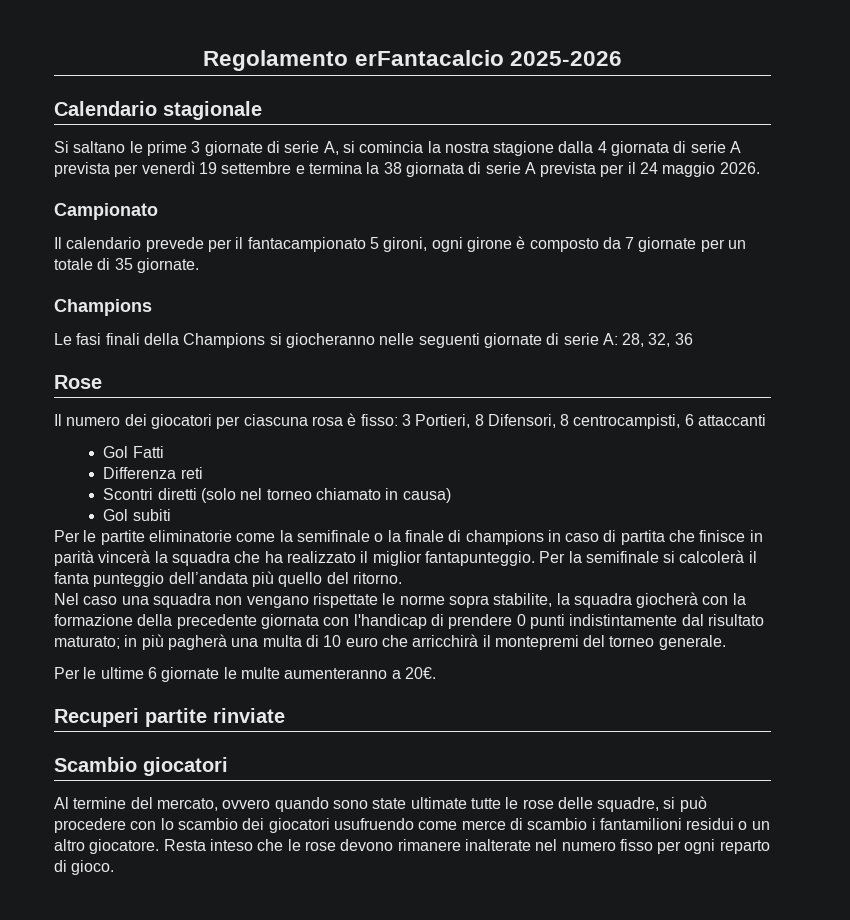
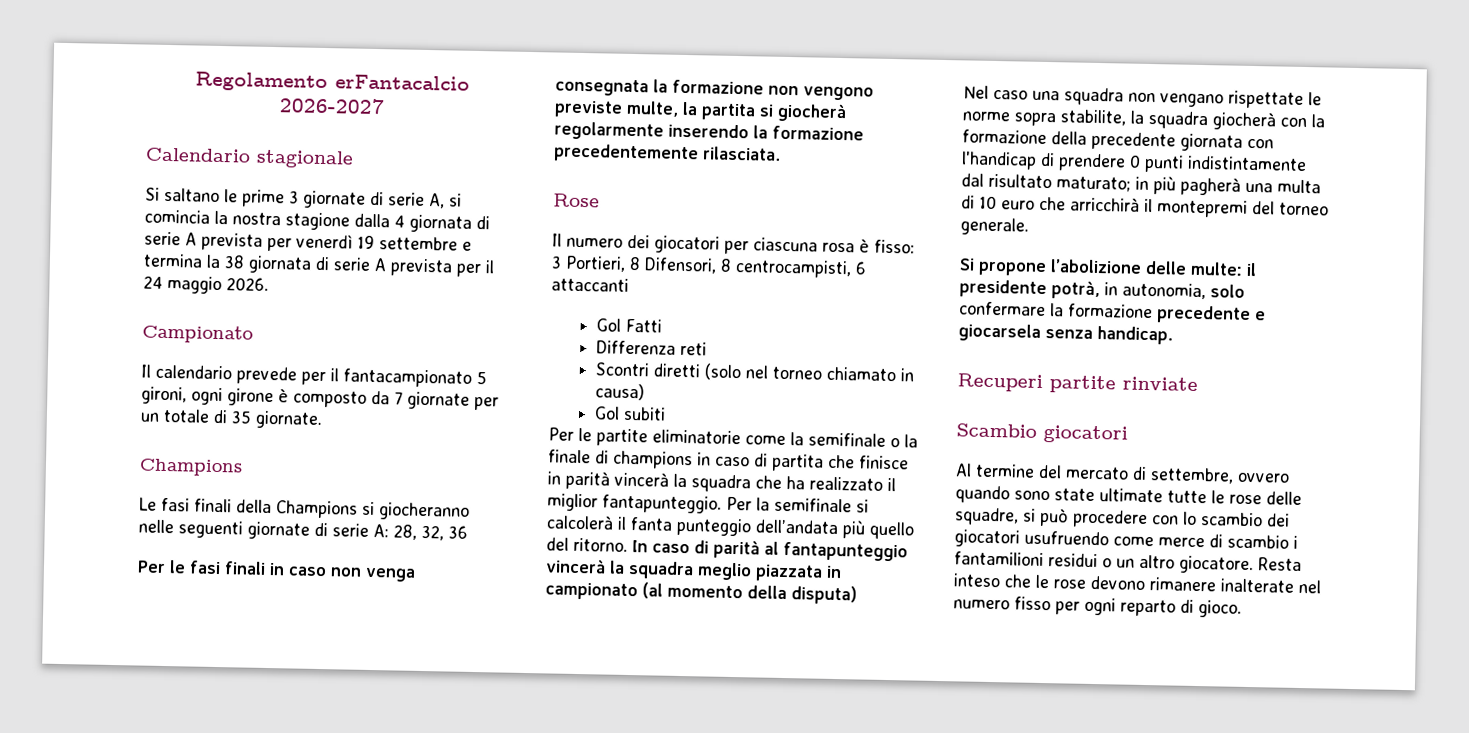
- Regolamento erFantacalcio 2025-2026
+ Regolamento erFantacalcio 2026-2027
+ Per le fasi finali in caso non venga consegnata la formazione non vengono previste multe, la partita si giocherà regolarmente inserendo la formazione precedentemente rilasciata.
+ In caso di parità al fantapunteggio vincerà la squadra meglio piazzata in campionato (al momento della disputa)
- Per le ultime 6 giornate le multe aumenteranno a 20€.
+ Si propone l’abolizione delle multe: il presidente potrà, in autonomia, solo confermare la formazione precedente e giocarsela senza handicap.
- Al termine del mercato, ovvero quando sono state ultimate tutte le rose delle squadre, si può procedere con lo scambio dei giocatori usufruendo come merce di scambio i fantamilioni residui o un altro giocatore.
+ Al termine del mercato di settembre, ovvero quando sono state ultimate tutte le rose delle squadre, si può procedere con lo scambio dei giocatori usufruendo come merce di scambio i fantamilioni residui o un altro giocatore.

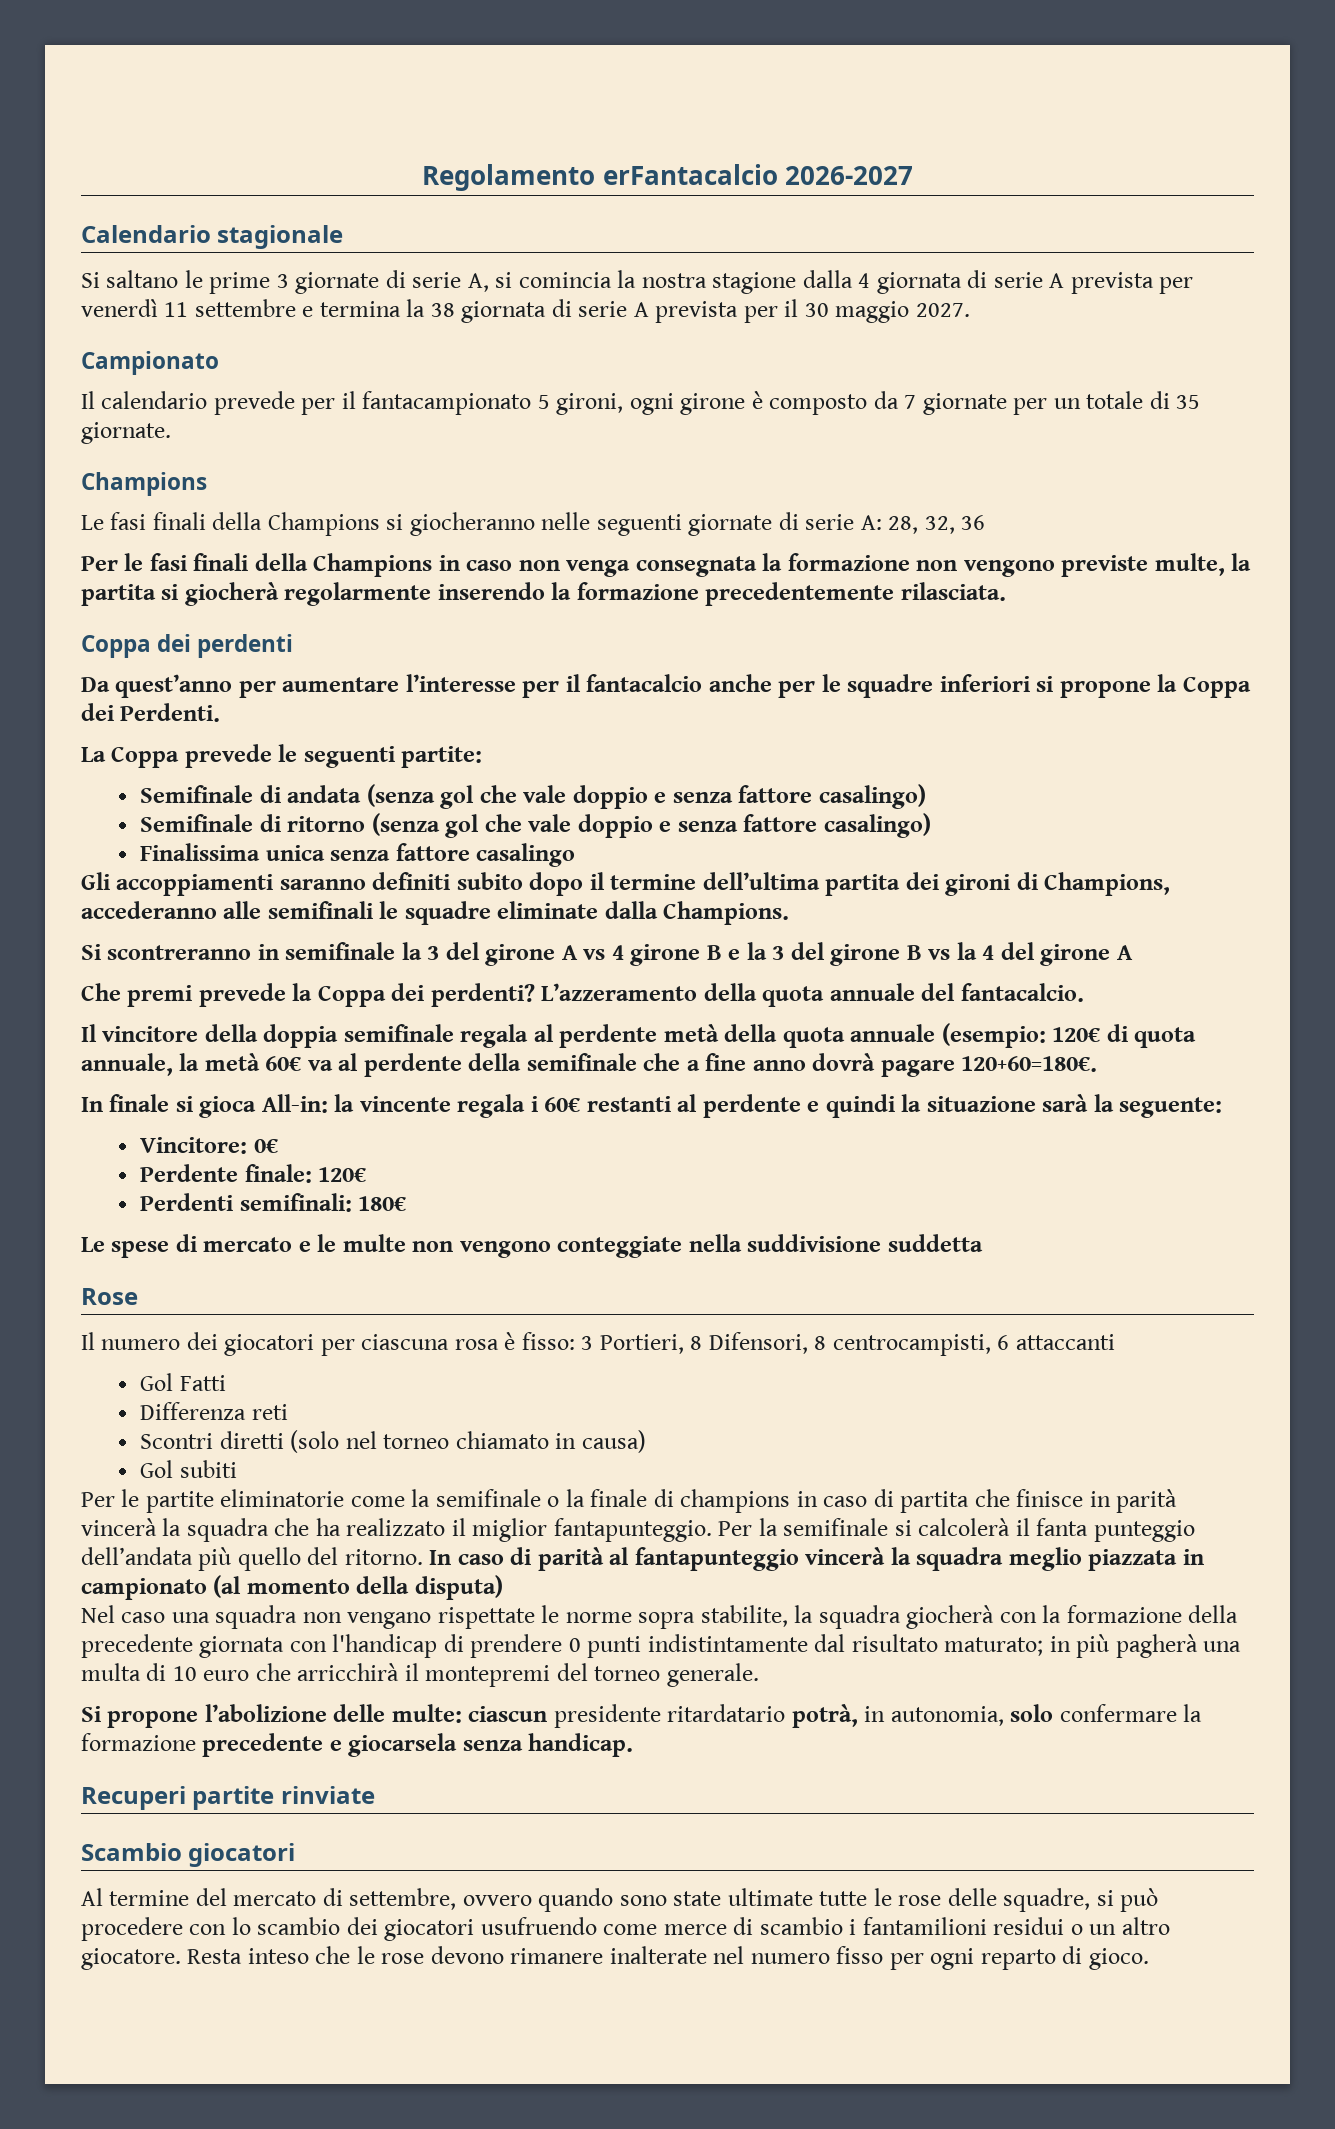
- Si saltano le prime 3 giornate di serie A, si comincia la nostra stagione dalla 4 giornata di serie A prevista per venerdì 19 settembre e termina la 38 giornata di serie A prevista per il 24 maggio 2026.
+ Si saltano le prime 3 giornate di serie A, si comincia la nostra stagione dalla 4 giornata di serie A prevista per venerdì 11 settembre e termina la 38 giornata di serie A prevista per il 30 maggio 2027.
- Per le fasi finali in caso non venga consegnata la formazione non vengono previste multe, la partita si giocherà regolarmente inserendo la formazione precedentemente rilasciata.
+ Per le fasi finali della Champions in caso non venga consegnata la formazione non vengono previste multe, la partita si giocherà regolarmente inserendo la formazione precedentemente rilasciata.
+ Coppa dei perdenti
+ Da quest’anno per aumentare l’interesse per il fantacalcio anche per le squadre inferiori si propone la Coppa dei Perdenti.
+ La Coppa prevede le seguenti partite:
+ Semifinale di andata (senza gol che vale doppio e senza fattore casalingo)
+ Semifinale di ritorno (senza gol che vale doppio e senza fattore casalingo)
+ Finalissima unica senza fattore casalingo
+ Gli accoppiamenti saranno definiti subito dopo il termine dell’ultima partita dei gironi di Champions, accederanno alle semifinali le squadre eliminate dalla Champions.
+ Si scontreranno in semifinale la 3 del girone A vs 4 girone B e la 3 del girone B vs la 4 del girone A
+ Che premi prevede la Coppa dei perdenti? L’azzeramento della quota annuale del fantacalcio.
+ Il vincitore della doppia semifinale regala al perdente metà della quota annuale (esempio: 120€ di quota annuale, la metà 60€ va al perdente della semifinale che a fine anno dovrà pagare 120+60=180€.
+ In finale si gioca All-in: la vincente regala i 60€ restanti al perdente e quindi la situazione sarà la seguente:
+ Vincitore: 0€
+ Perdente finale: 120€
+ Perdenti semifinali: 180€
+ Le spese di mercato e le multe non vengono conteggiate nella suddivisione suddetta
- Si propone l’abolizione delle multe: il presidente potrà, in autonomia, solo confermare la formazione precedente e giocarsela senza handicap.
+ Si propone l’abolizione delle multe: ciascun presidente ritardatario potrà, in autonomia, solo confermare la formazione precedente e giocarsela senza handicap.

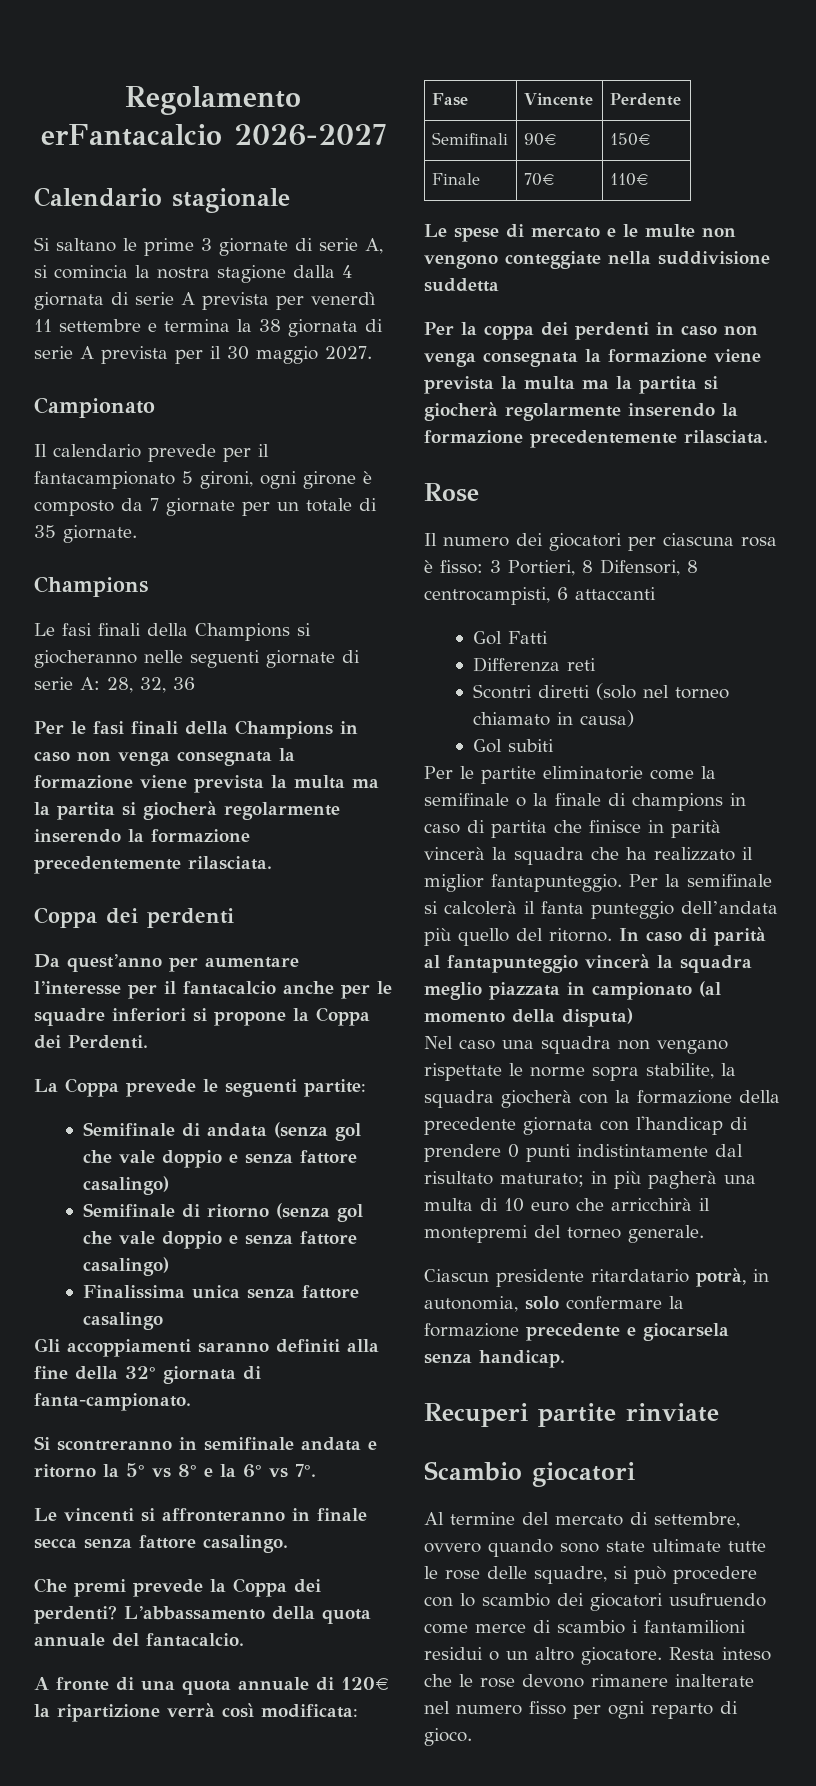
- Per le fasi finali della Champions in caso non venga consegnata la formazione non vengono previste multe, la partita si giocherà regolarmente inserendo la formazione precedentemente rilasciata.
+ Per le fasi finali della Champions in caso non venga consegnata la formazione viene prevista la multa ma la partita si giocherà regolarmente inserendo la formazione precedentemente rilasciata.
- Gli accoppiamenti saranno definiti subito dopo il termine dell’ultima partita dei gironi di Champions, accederanno alle semifinali le squadre eliminate dalla Champions.
- Si scontreranno in semifinale la 3 del girone A vs 4 girone B e la 3 del girone B vs la 4 del girone A
+ Gli accoppiamenti saranno definiti alla fine della 32° giornata di fanta-campionato.
+ Si scontreranno in semifinale andata e ritorno la 5° vs 8° e la 6° vs 7°.
+ Le vincenti si affronteranno in finale secca senza fattore casalingo.
- L’azzeramento della quota annuale del fantacalcio.
+ L’abbassamento della quota annuale del fantacalcio.
- Il vincitore della doppia semifinale regala al perdente metà della quota annuale (esempio: 120€ di quota annuale, la metà 60€ va al perdente della semifinale che a fine anno dovrà pagare 120+60=180€.
- In finale si gioca All-in: la vincente regala i 60€ restanti al perdente e quindi la situazione sarà la seguente:
- Vincitore: 0€
- Perdente finale: 120€
- Perdenti semifinali: 180€
+ A fronte di una quota annuale di 120€ la ripartizione verrà così modificata:
+ Fase | Vincente | Perdente
+ Semifinali | 90€ | 150€
+ Finale | 70€ | 110€
+ Per la coppa dei perdenti in caso non venga consegnata la formazione viene prevista la multa ma la partita si giocherà regolarmente inserendo la formazione precedentemente rilasciata.
- Si propone l’abolizione delle multe: ciascun presidente ritardatario potrà, in autonomia, solo confermare la formazione precedente e giocarsela senza handicap.
+ Ciascun presidente ritardatario potrà, in autonomia, solo confermare la formazione precedente e giocarsela senza handicap.

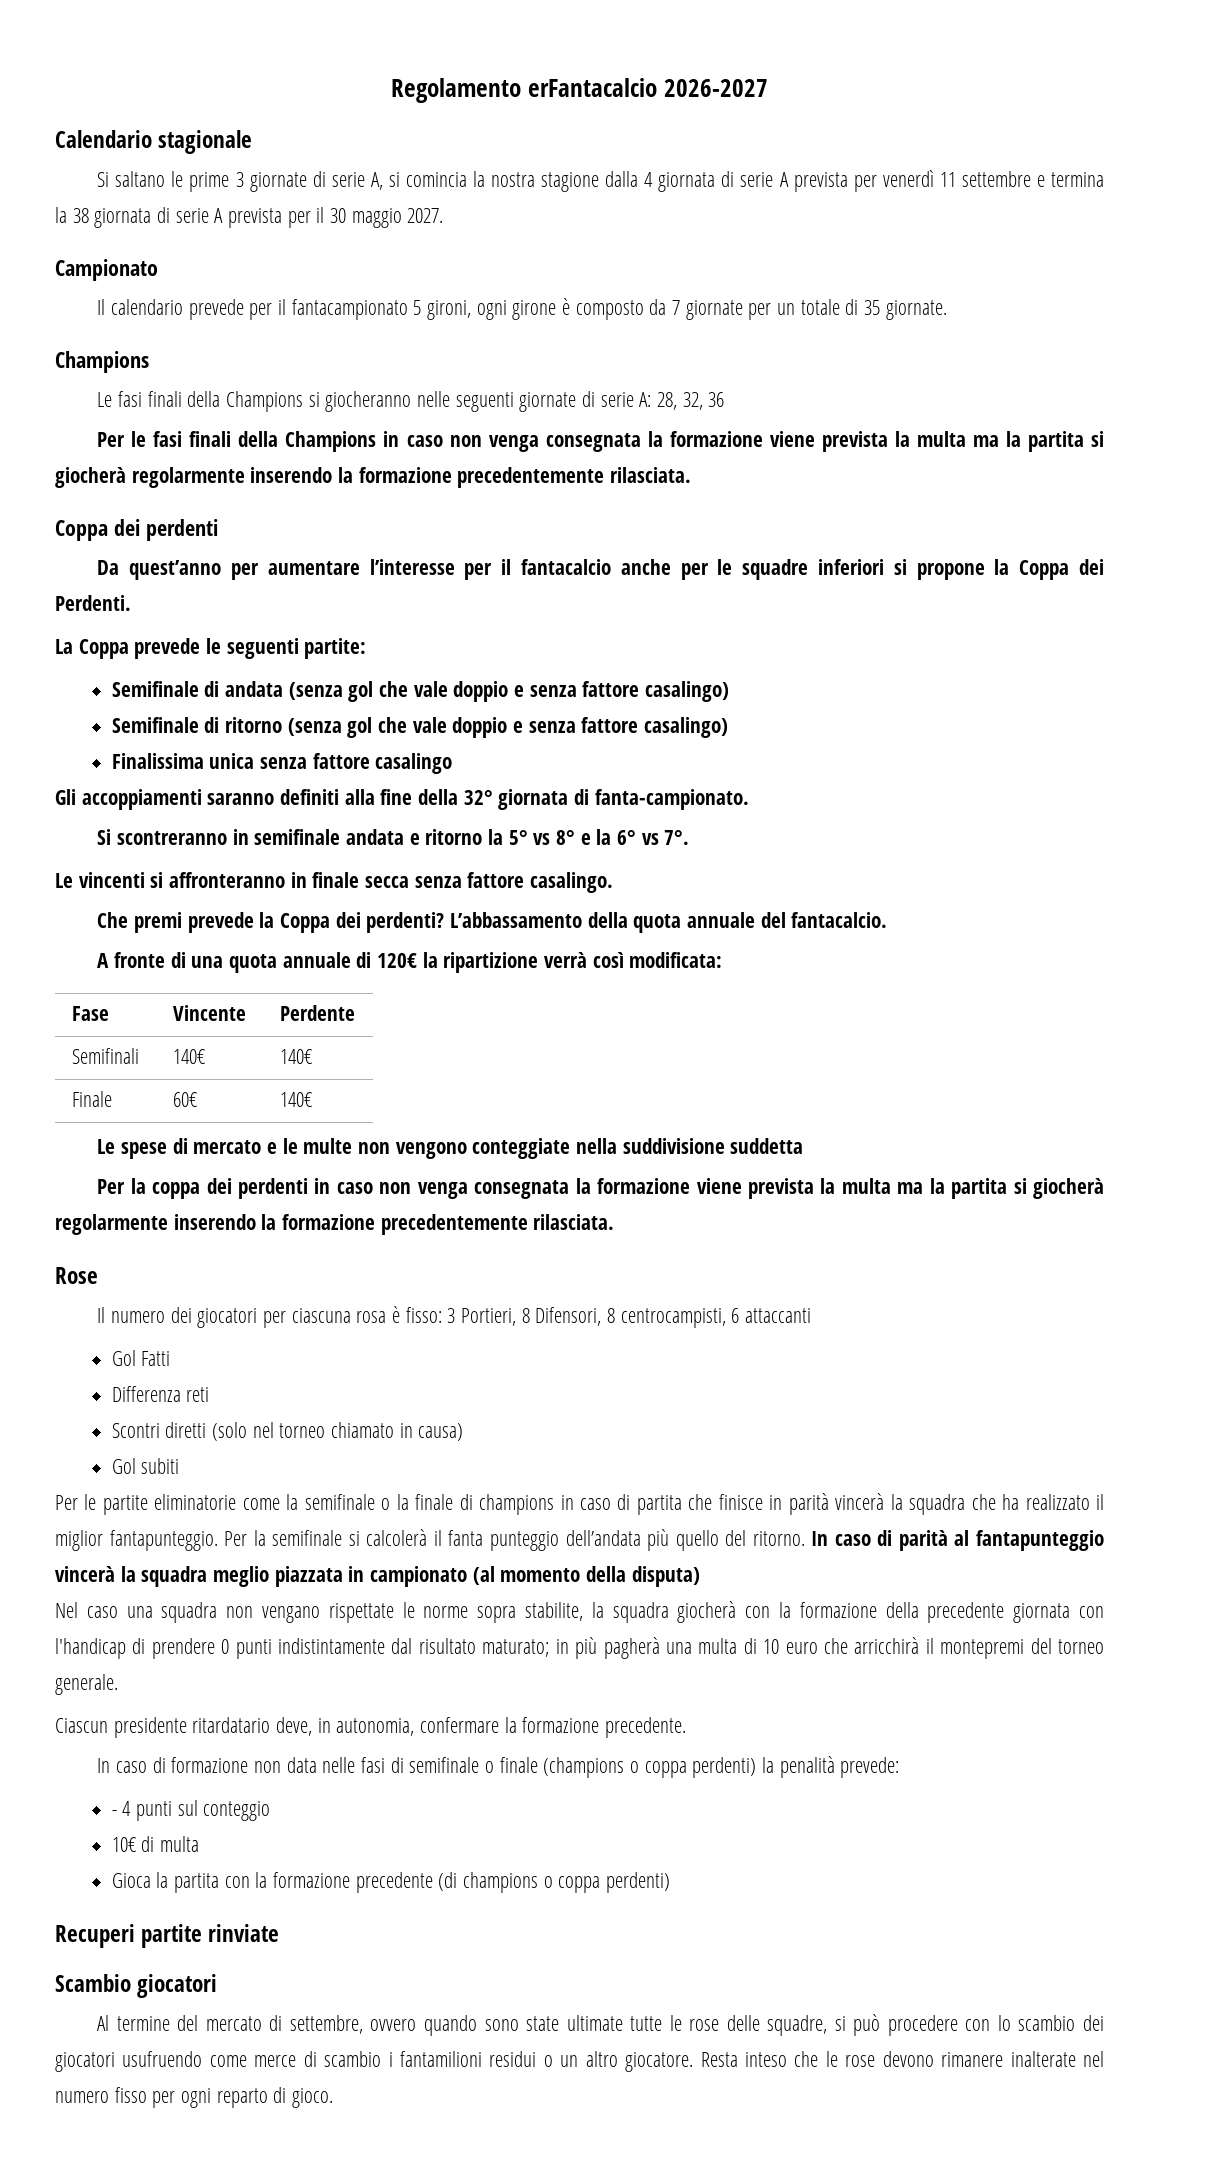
- Semifinali | 90€ | 150€
+ Semifinali | 140€ | 140€
- Finale | 70€ | 110€
+ Finale | 60€ | 140€
- Ciascun presidente ritardatario potrà, in autonomia, solo confermare la formazione precedente e giocarsela senza handicap.
+ Ciascun presidente ritardatario deve, in autonomia, confermare la formazione precedente.
+ In caso di formazione non data nelle fasi di semifinale o finale (champions o coppa perdenti) la penalità prevede:
+ - 4 punti sul conteggio
+ 10€ di multa
+ Gioca la partita con la formazione precedente (di champions o coppa perdenti)

